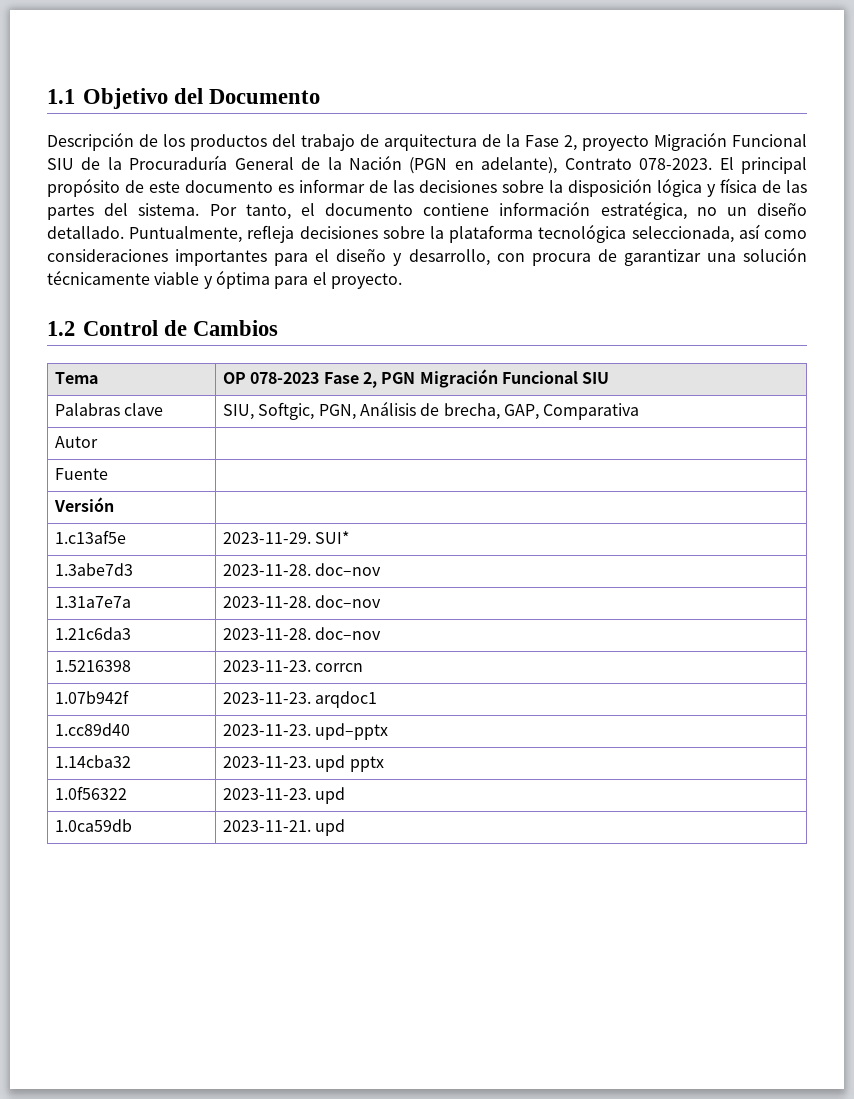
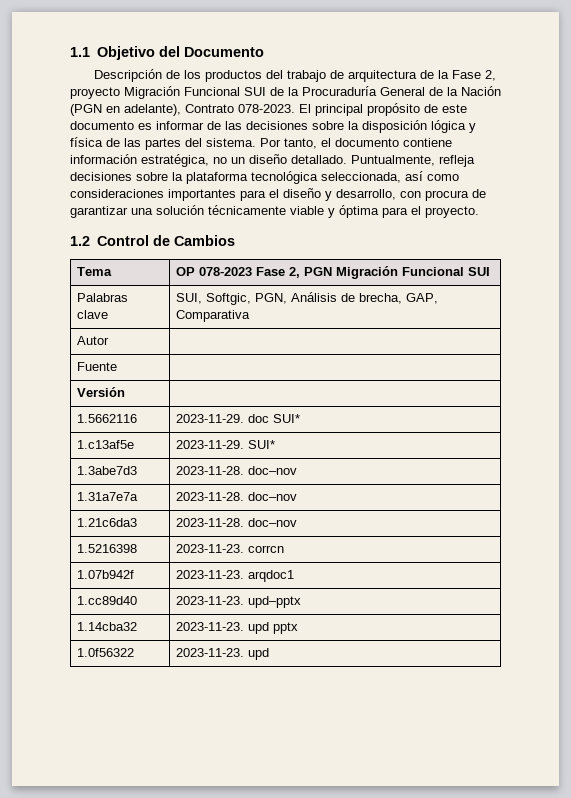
- Descripción de los productos del trabajo de arquitectura de la Fase 2, proyecto Migración Funcional SIU de la Procuraduría General de la Nación (PGN en adelante), Contrato 078-2023.
+ Descripción de los productos del trabajo de arquitectura de la Fase 2, proyecto Migración Funcional SUI de la Procuraduría General de la Nación (PGN en adelante), Contrato 078-2023.
- Tema | OP 078-2023 Fase 2, PGN Migración Funcional SIU
+ Tema | OP 078-2023 Fase 2, PGN Migración Funcional SUI
- Palabras clave | SIU, Softgic, PGN, Análisis de brecha, GAP, Comparativa
+ Palabras clave | SUI, Softgic, PGN, Análisis de brecha, GAP, Comparativa
+ 1.5662116 | 2023-11-29. doc SUI*
- 1.0ca59db | 2023-11-21. upd

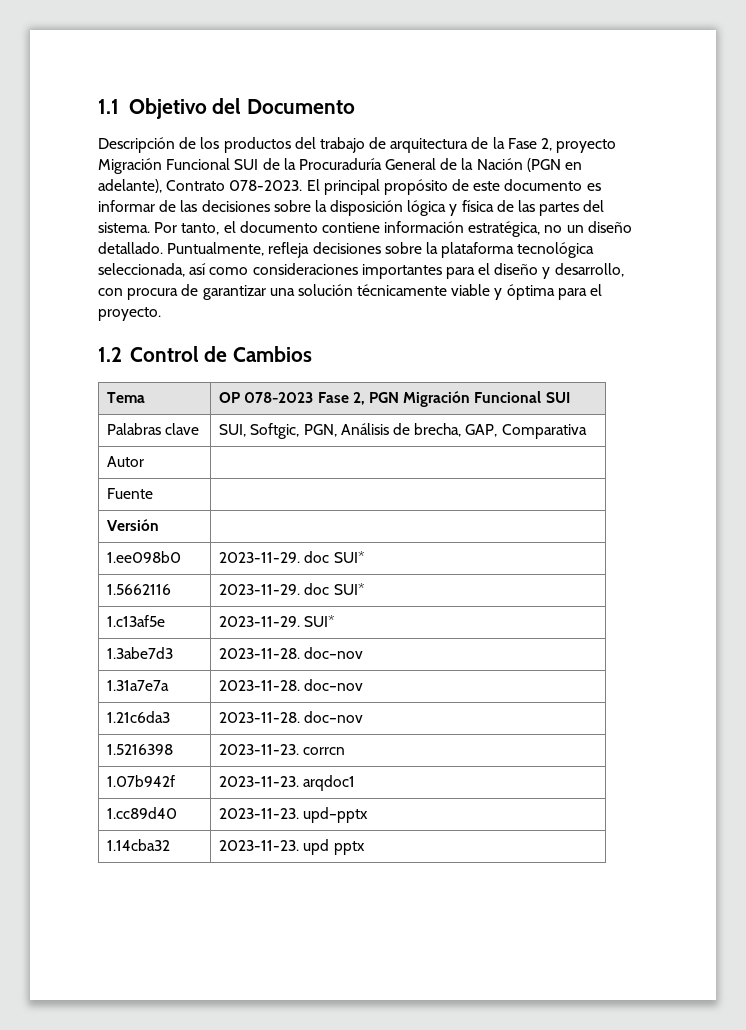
+ 1.ee098b0 | 2023-11-29. doc SUI*
- 1.0f56322 | 2023-11-23. upd

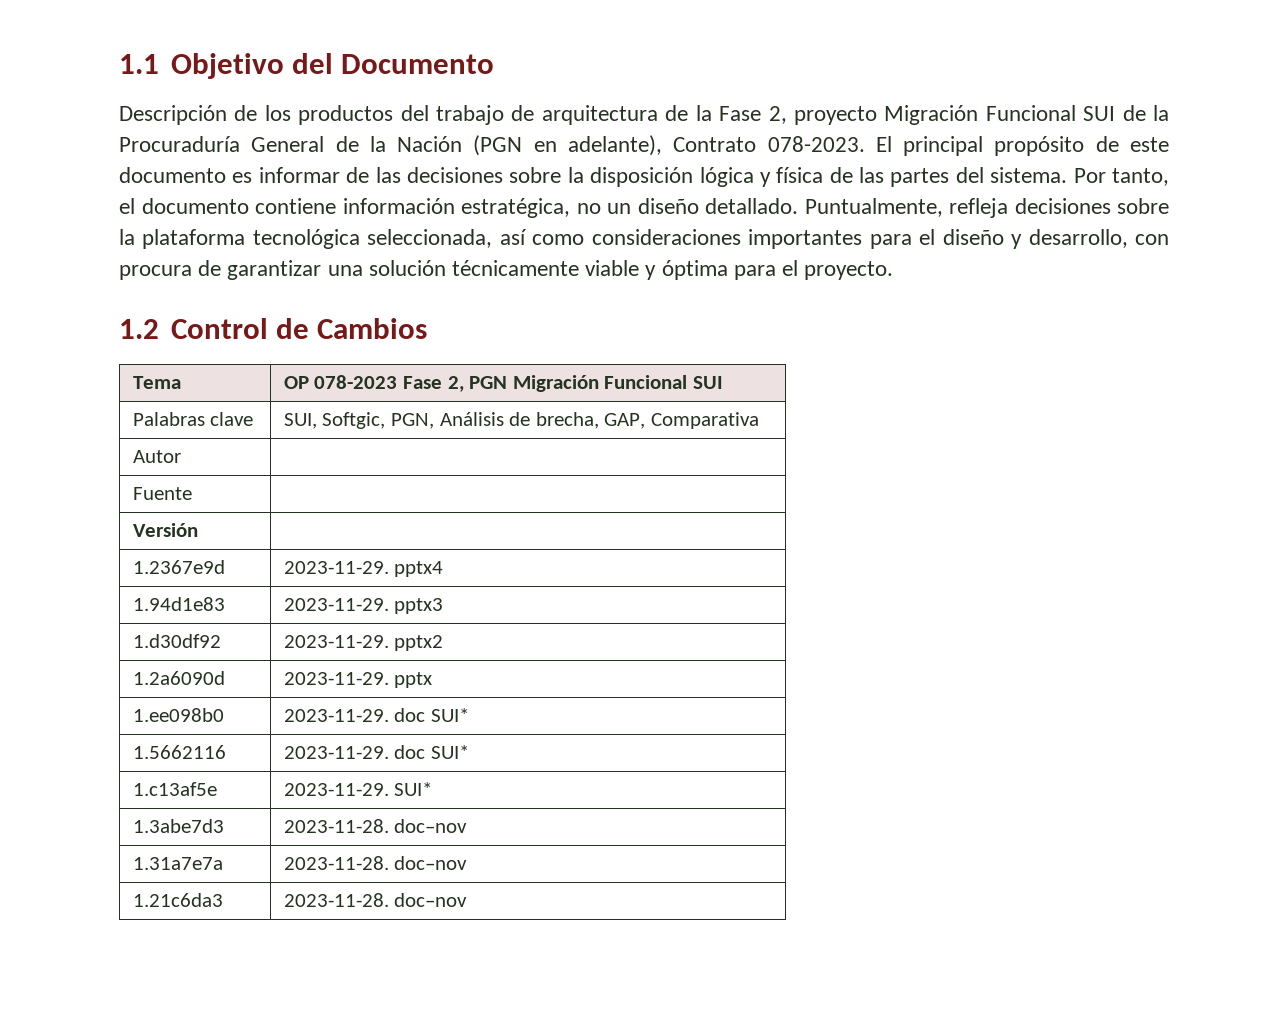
+ 1.2367e9d | 2023-11-29. pptx4
+ 1.94d1e83 | 2023-11-29. pptx3
+ 1.d30df92 | 2023-11-29. pptx2
+ 1.2a6090d | 2023-11-29. pptx
- 1.5216398 | 2023-11-23. corrcn
- 1.07b942f | 2023-11-23. arqdoc1
- 1.cc89d40 | 2023-11-23. upd–pptx
- 1.14cba32 | 2023-11-23. upd pptx

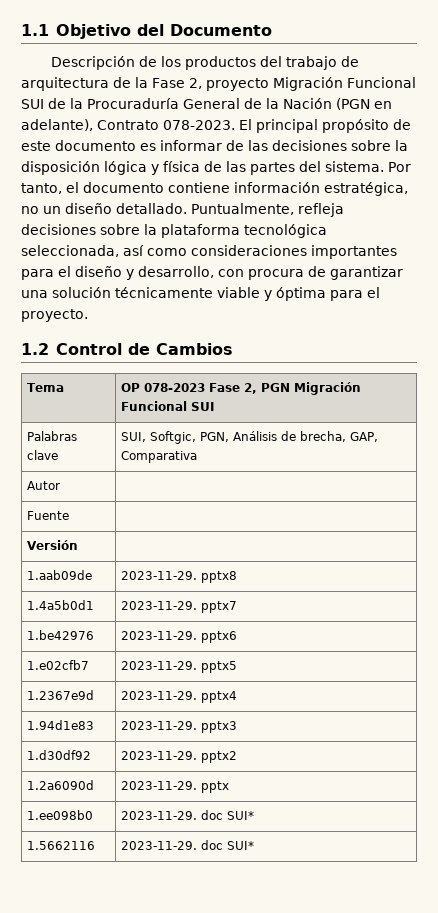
+ 1.aab09de | 2023-11-29. pptx8
+ 1.4a5b0d1 | 2023-11-29. pptx7
+ 1.be42976 | 2023-11-29. pptx6
+ 1.e02cfb7 | 2023-11-29. pptx5
- 1.c13af5e | 2023-11-29. SUI*
- 1.3abe7d3 | 2023-11-28. doc–nov
- 1.31a7e7a | 2023-11-28. doc–nov
- 1.21c6da3 | 2023-11-28. doc–nov

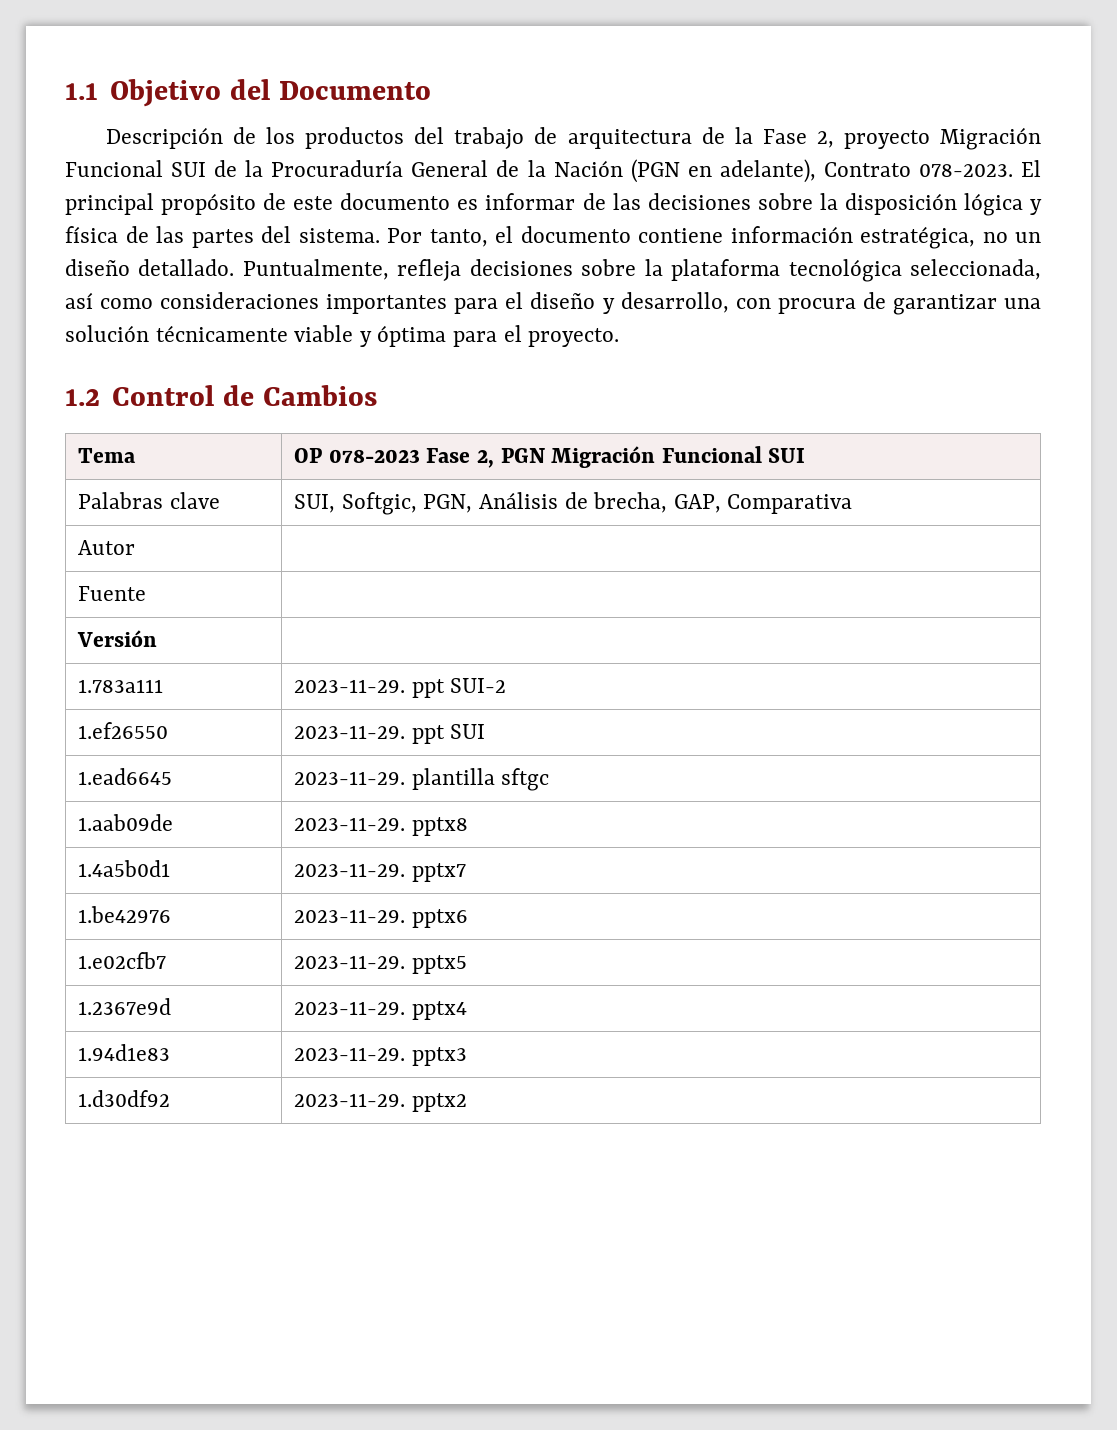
+ 1.783a111 | 2023-11-29. ppt SUI-2
+ 1.ef26550 | 2023-11-29. ppt SUI
+ 1.ead6645 | 2023-11-29. plantilla sftgc
- 1.2a6090d | 2023-11-29. pptx
- 1.ee098b0 | 2023-11-29. doc SUI*
- 1.5662116 | 2023-11-29. doc SUI*

